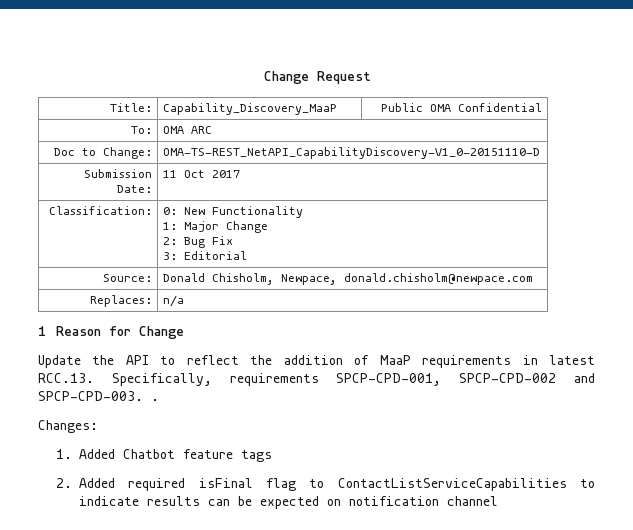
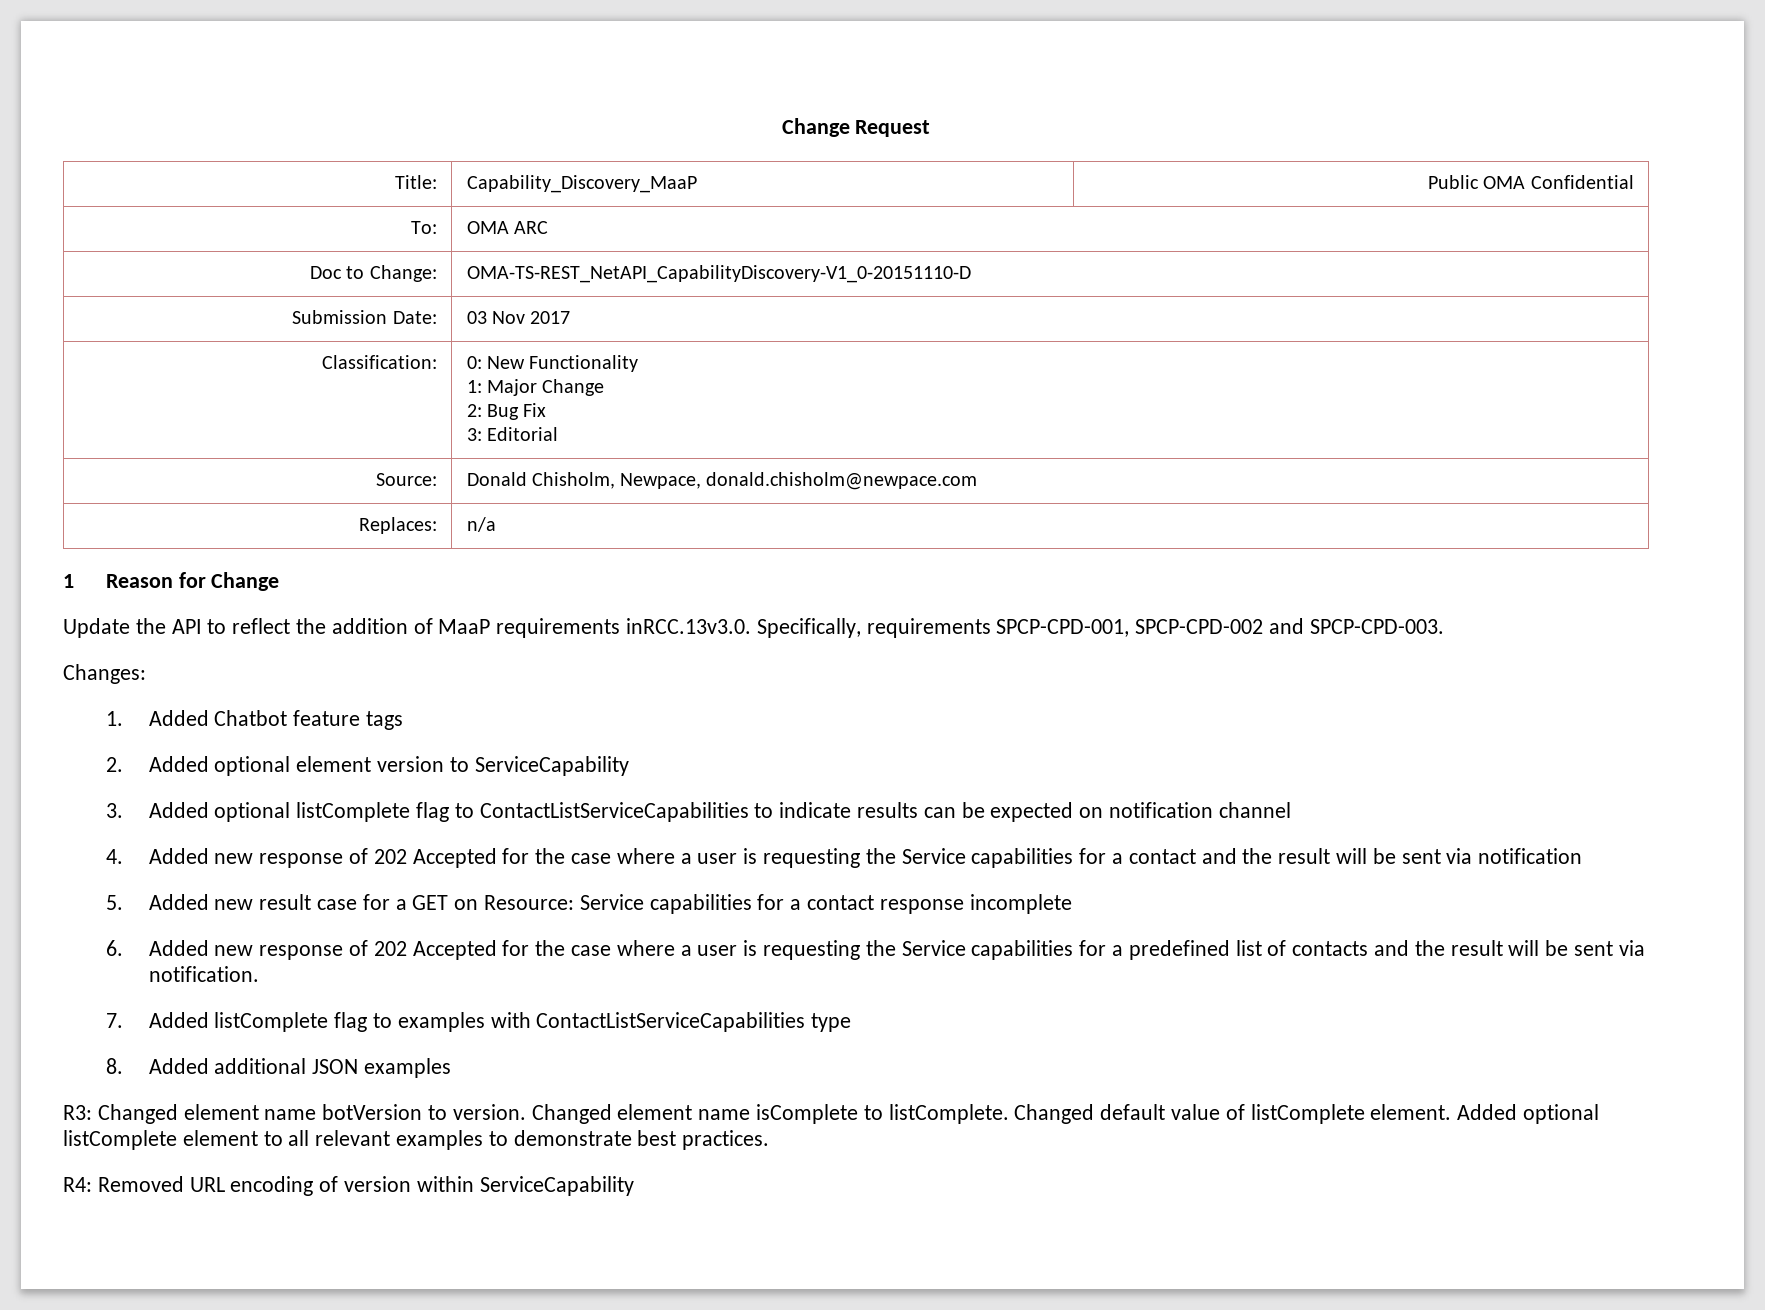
- Submission Date: | 11 Oct 2017
+ Submission Date: | 03 Nov 2017
- Update the API to reflect the addition of MaaP requirements in latest RCC.13. Specifically, requirements SPCP-CPD-001, SPCP-CPD-002 and SPCP-CPD-003. .
+ Update the API to reflect the addition of MaaP requirements inRCC.13v3.0. Specifically, requirements SPCP-CPD-001, SPCP-CPD-002 and SPCP-CPD-003.
- 2. Added required isFinal flag to ContactListServiceCapabilities to indicate results can be expected on notification channel
+ 2. Added optional element version to ServiceCapability
+ 3. Added optional listComplete flag to ContactListServiceCapabilities to indicate results can be expected on notification channel
+ 4. Added new response of 202 Accepted for the case where a user is requesting the Service capabilities for a contact and the result will be sent via notification
+ 5. Added new result case for a GET on Resource: Service capabilities for a contact response incomplete
+ 6. Added new response of 202 Accepted for the case where a user is requesting the Service capabilities for a predefined list of contacts and the result will be sent via notification.
+ 7. Added listComplete flag to examples with ContactListServiceCapabilities type
+ 8. Added additional JSON examples
+ R3: Changed element name botVersion to version. Changed element name isComplete to listComplete. Changed default value of listComplete element. Added optional listComplete element to all relevant examples to demonstrate best practices.
+ R4: Removed URL encoding of version within ServiceCapability

